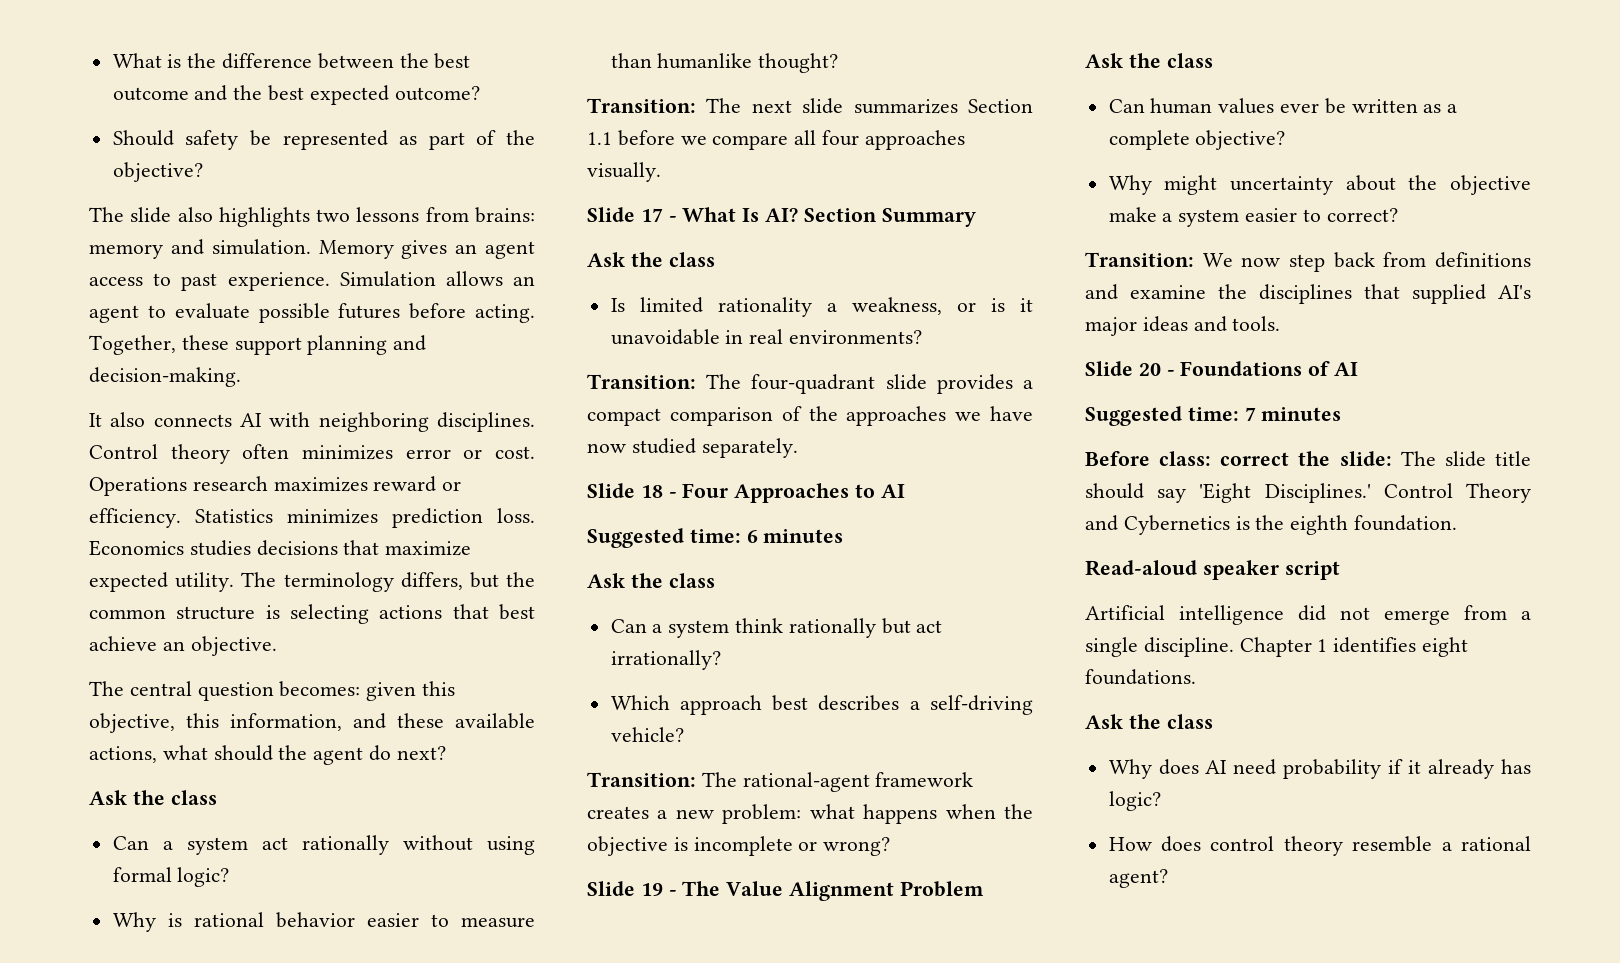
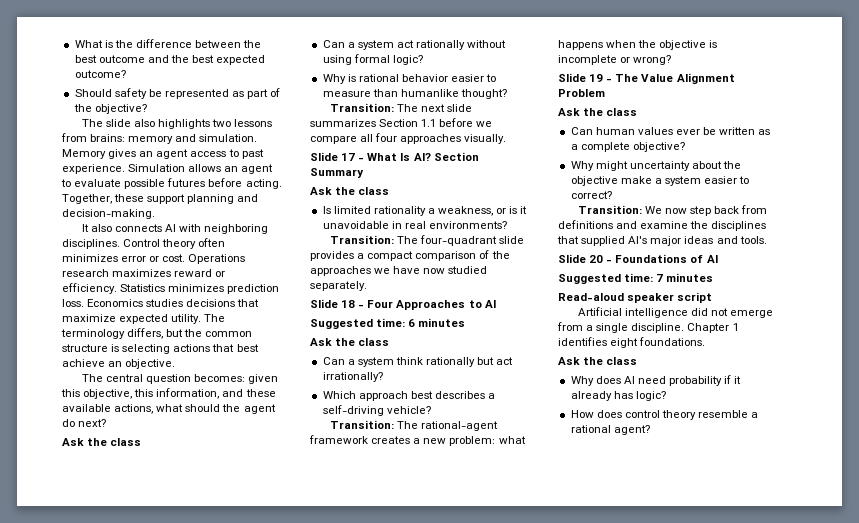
- Before class: correct the slide: The slide title should say 'Eight Disciplines.' Control Theory and Cybernetics is the eighth foundation.

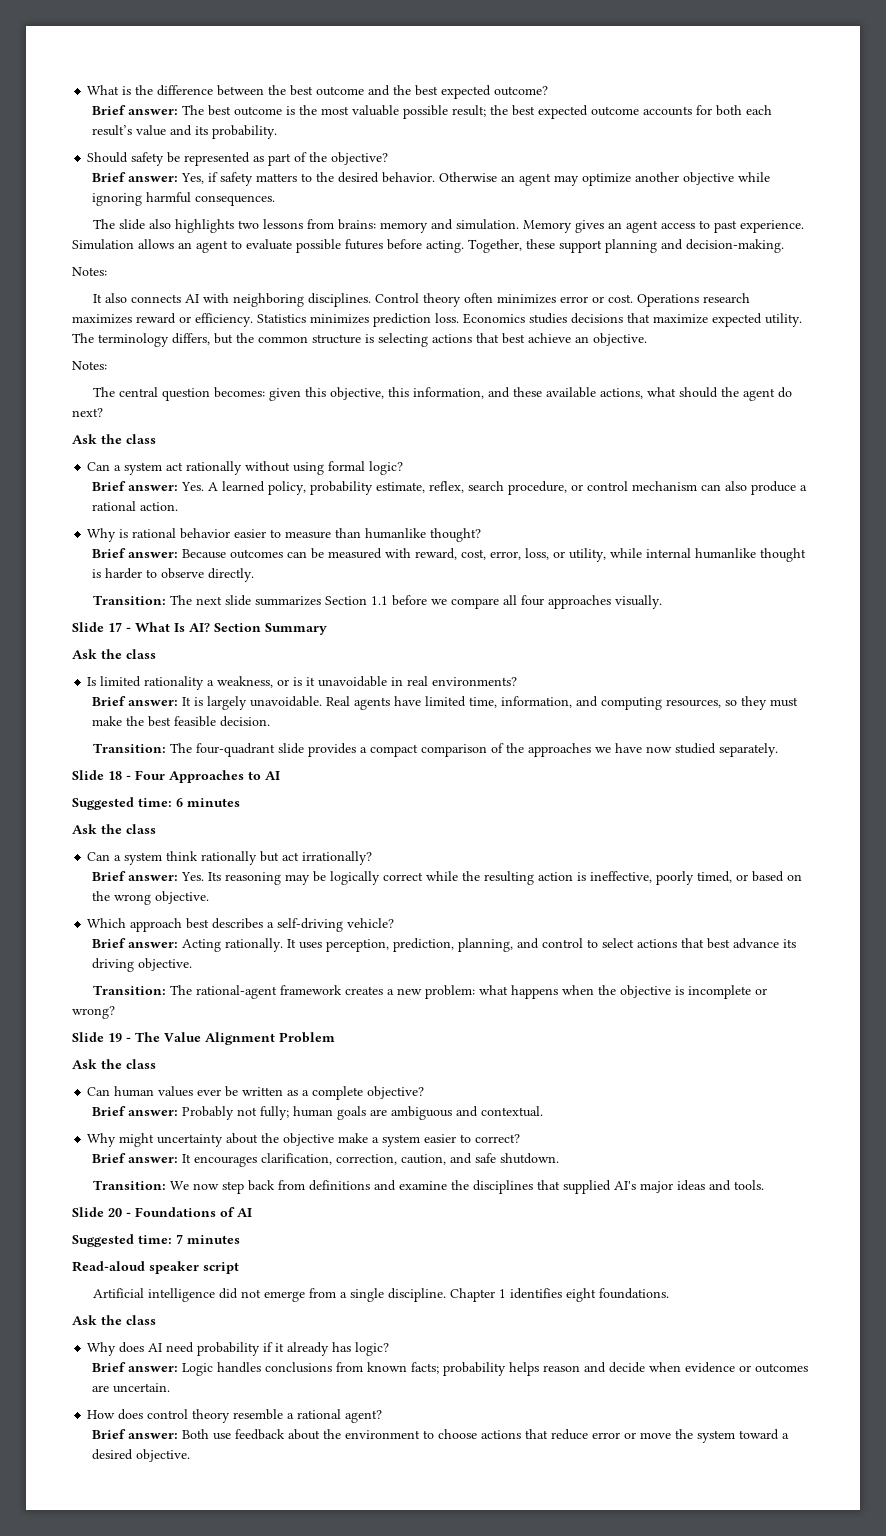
+ Brief answer: The best outcome is the most valuable possible result; the best expected outcome accounts for both each result’s value and its probability.
+ Brief answer: Yes, if safety matters to the desired behavior. Otherwise an agent may optimize another objective while ignoring harmful consequences.
  Together, these support planning and decision-making.
+ Notes:
  The terminology differs, but the common structure is selecting actions that best achieve an objective.
+ Notes:
+ Brief answer: Yes. A learned policy, probability estimate, reflex, search procedure, or control mechanism can also produce a rational action.
+ Brief answer: Because outcomes can be measured with reward, cost, error, loss, or utility, while internal humanlike thought is harder to observe directly.
+ Brief answer: It is largely unavoidable. Real agents have limited time, information, and computing resources, so they must make the best feasible decision.
+ Brief answer: Yes. Its reasoning may be logically correct while the resulting action is ineffective, poorly timed, or based on the wrong objective.
+ Brief answer: Acting rationally. It uses perception, prediction, planning, and control to select actions that best advance its driving objective.
+ Brief answer: Probably not fully; human goals are ambiguous and contextual.
+ Brief answer: It encourages clarification, correction, caution, and safe shutdown.
+ Brief answer: Logic handles conclusions from known facts; probability helps reason and decide when evidence or outcomes are uncertain.
+ Brief answer: Both use feedback about the environment to choose actions that reduce error or move the system toward a desired objective.

